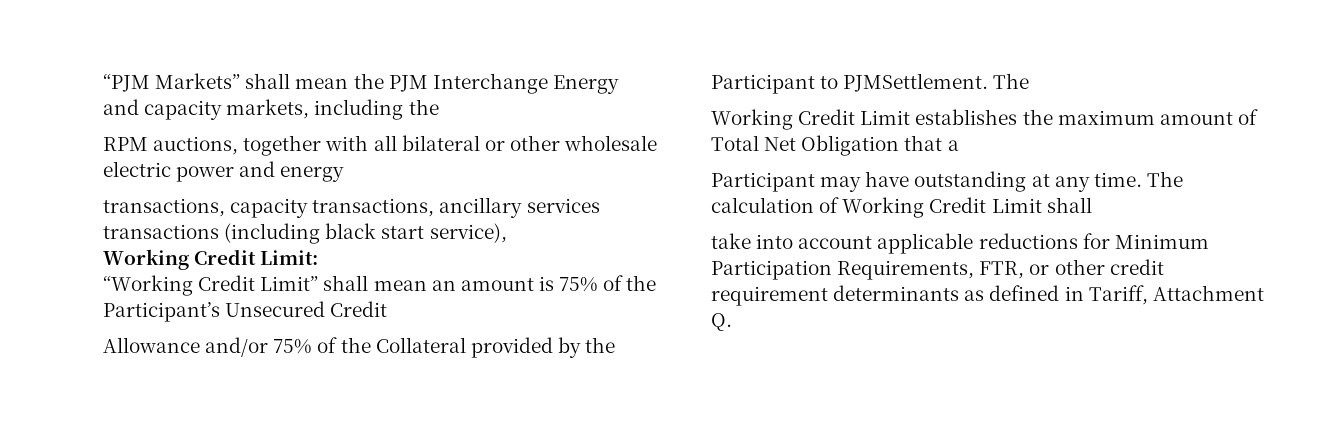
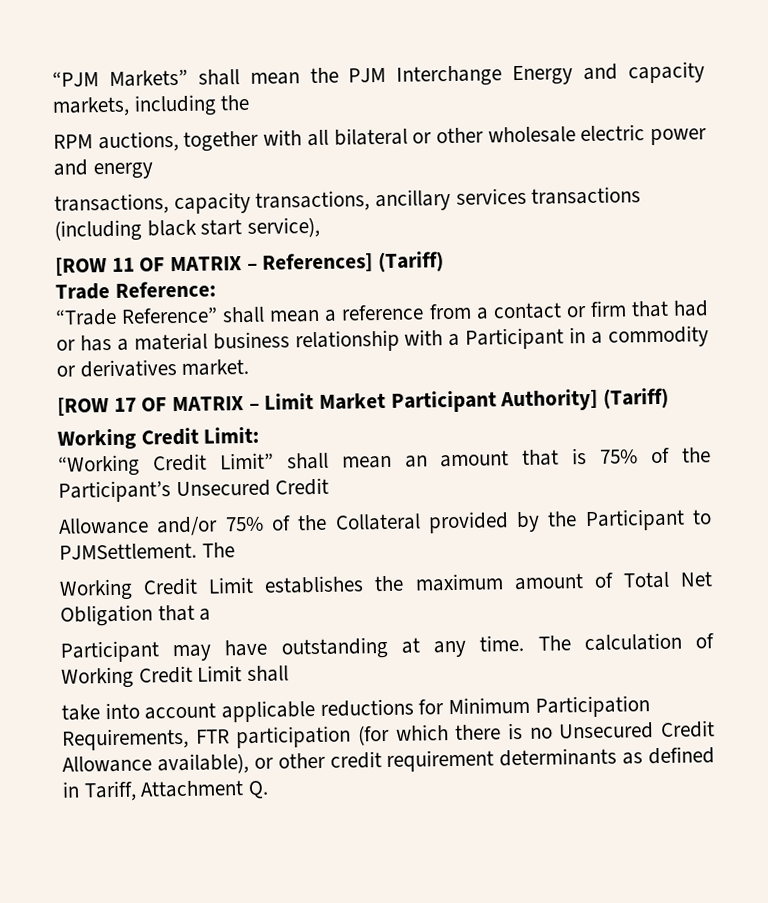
+ [ROW 11 OF MATRIX – References] (Tariff)
+ Trade Reference:
+ “Trade Reference” shall mean a reference from a contact or firm that had or has a material business relationship with a Participant in a commodity or derivatives market.
+ [ROW 17 OF MATRIX – Limit Market Participant Authority] (Tariff)
- “Working Credit Limit” shall mean an amount is 75% of the Participant’s Unsecured Credit
+ “Working Credit Limit” shall mean an amount that is 75% of the Participant’s Unsecured Credit
- take into account applicable reductions for Minimum Participation Requirements, FTR, or other credit requirement determinants as defined in Tariff, Attachment Q.
+ take into account applicable reductions for Minimum Participation Requirements, FTR participation (for which there is no Unsecured Credit Allowance available), or other credit requirement determinants as defined in Tariff, Attachment Q.

